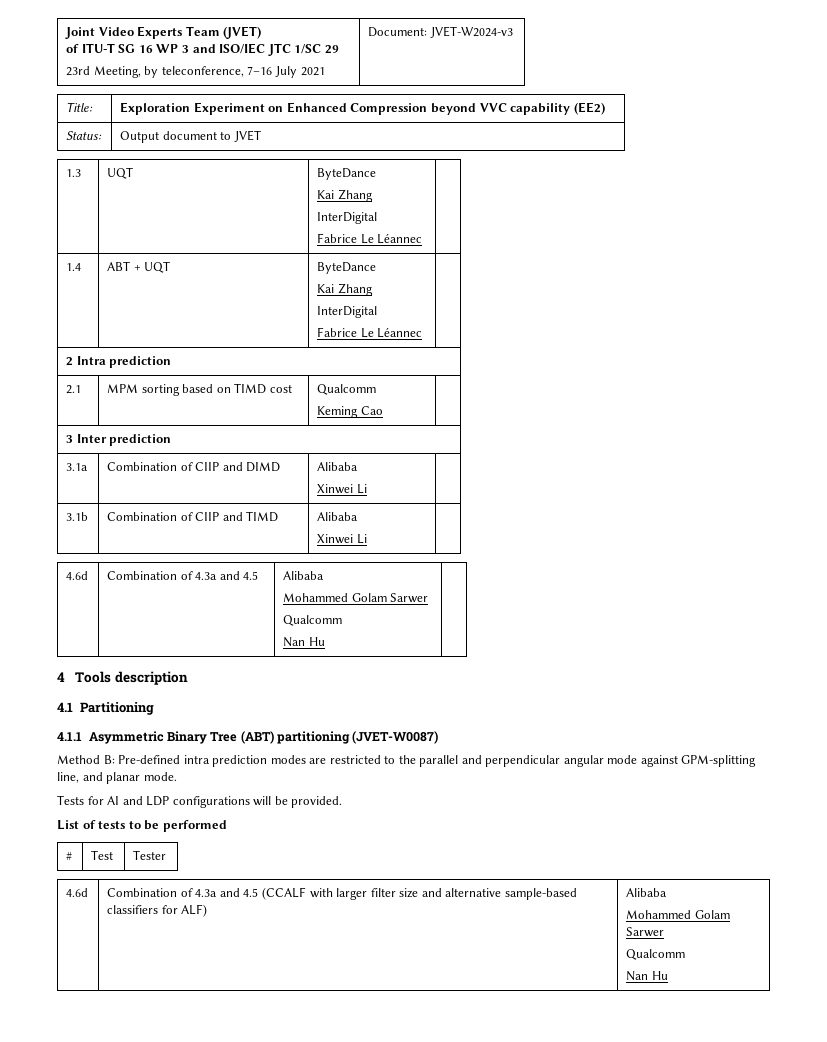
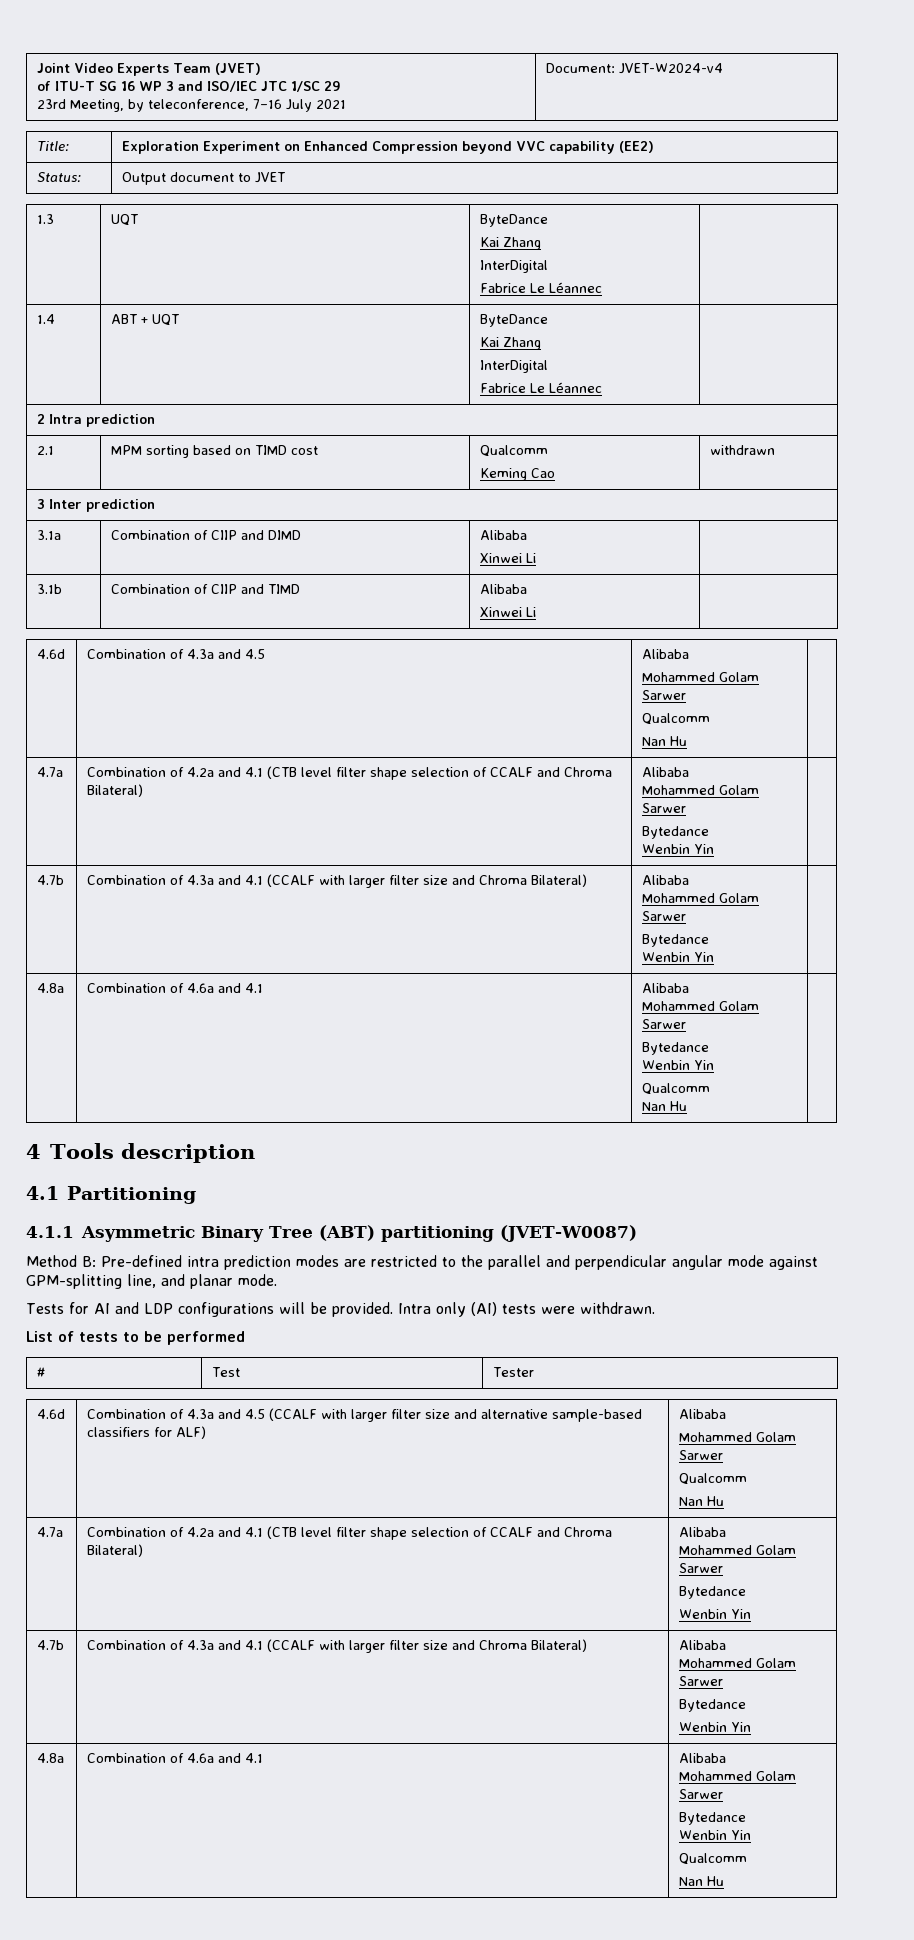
  Joint Video Experts Team (JVET)
  of ITU-T SG 16 WP 3 and ISO/IEC JTC 1/SC 29
- 23rd Meeting, by teleconference, 7–16 July 2021 | Document: JVET-W2024-v3
+ 23rd Meeting, by teleconference, 7–16 July 2021 | Document: JVET-W2024-v4
  2.1 | MPM sorting based on TIMD cost | Qualcomm
- Keming Cao |
+ Keming Cao | withdrawn
  4.6d | Combination of 4.3a and 4.5 | Alibaba
  Mohammed Golam Sarwer
+ Qualcomm
+ Nan Hu |
+ 4.7a | Combination of 4.2a and 4.1 (CTB level filter shape selection of CCALF and Chroma Bilateral) | Alibaba
+ Mohammed Golam Sarwer
+ Bytedance
+ Wenbin Yin |
+ 4.7b | Combination of 4.3a and 4.1 (CCALF with larger filter size and Chroma Bilateral) | Alibaba
+ Mohammed Golam Sarwer
+ Bytedance
+ Wenbin Yin |
+ 4.8a | Combination of 4.6a and 4.1 | Alibaba
+ Mohammed Golam Sarwer
+ Bytedance
+ Wenbin Yin
+ Intra only (AI) tests were withdrawn.
  4.6d | Combination of 4.3a and 4.5 (CCALF with larger filter size and alternative sample-based classifiers for ALF) | Alibaba
  Mohammed Golam Sarwer
+ Qualcomm
+ Nan Hu
+ 4.7a | Combination of 4.2a and 4.1 (CTB level filter shape selection of CCALF and Chroma Bilateral) | Alibaba
+ Mohammed Golam Sarwer
+ Bytedance
+ Wenbin Yin
+ 4.7b | Combination of 4.3a and 4.1 (CCALF with larger filter size and Chroma Bilateral) | Alibaba
+ Mohammed Golam Sarwer
+ Bytedance
+ Wenbin Yin
+ 4.8a | Combination of 4.6a and 4.1 | Alibaba
+ Mohammed Golam Sarwer
+ Bytedance
+ Wenbin Yin

